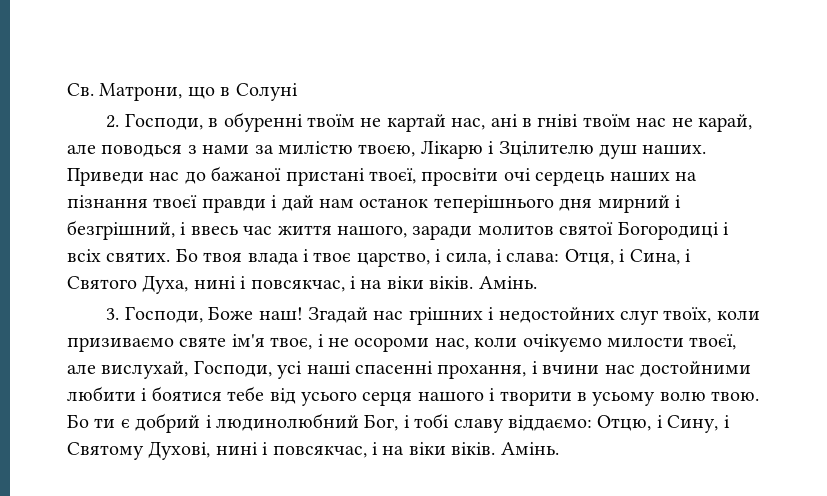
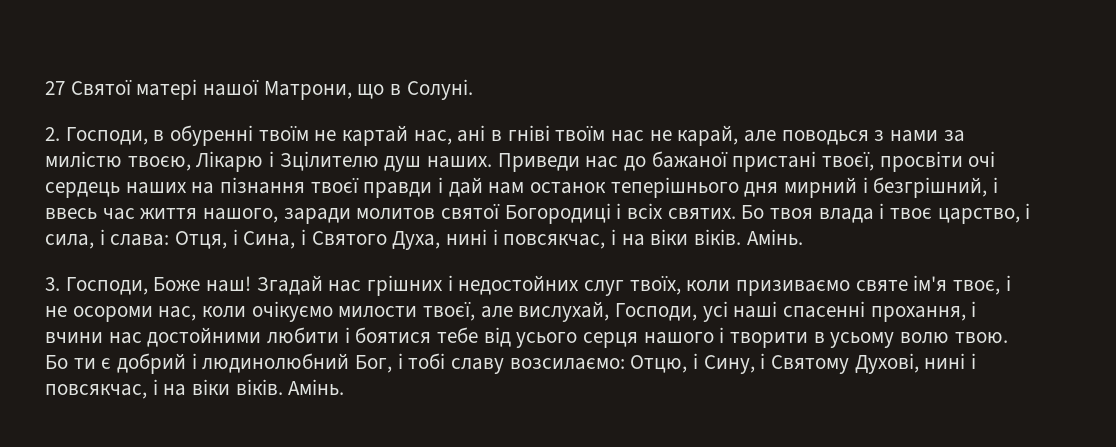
- Св. Матрони, що в Солуні
+ 27 Святої матері нашої Матрони, що в Солуні.
- Бо ти є добрий і людинолюбний Бог, і тобі славу віддаємо: Отцю, і Сину, і Святому Духові, нині і повсякчас, і на віки віків.
+ Бо ти є добрий і людинолюбний Бог, і тобі славу возсилаємо: Отцю, і Сину, і Святому Духові, нині і повсякчас, і на віки віків.

